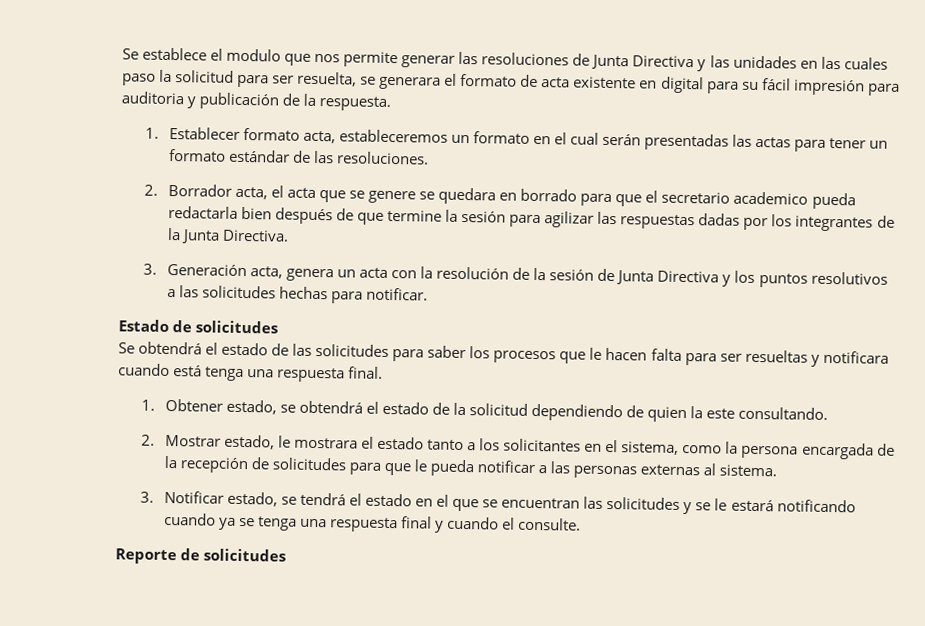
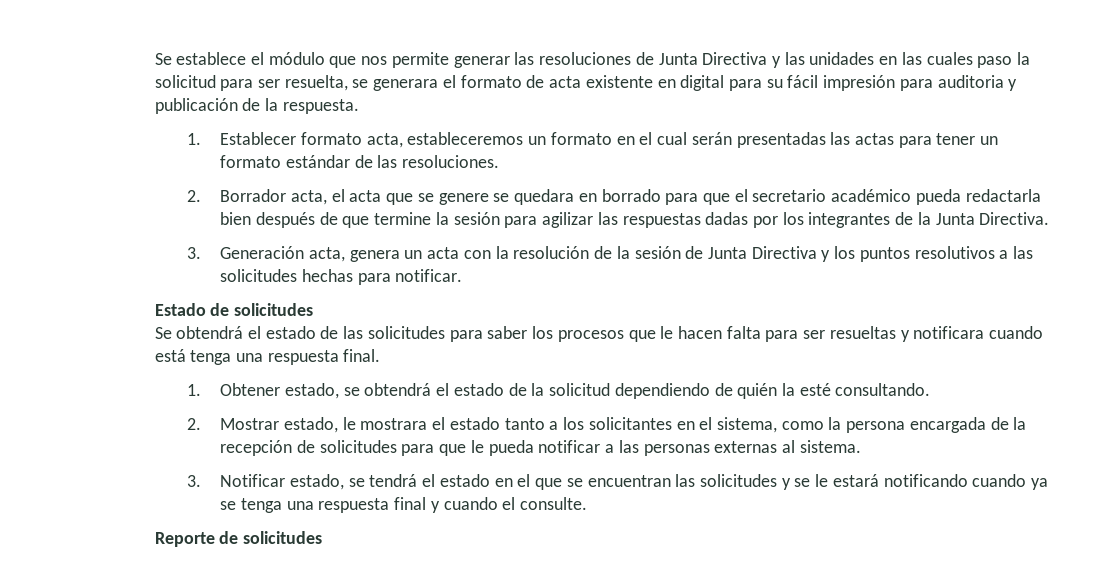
- Se establece el modulo que nos permite generar las resoluciones de Junta Directiva y las unidades en las cuales paso la solicitud para ser resuelta, se generara el formato de acta existente en digital para su fácil impresión para auditoria y publicación de la respuesta.
+ Se establece el módulo que nos permite generar las resoluciones de Junta Directiva y las unidades en las cuales paso la solicitud para ser resuelta, se generara el formato de acta existente en digital para su fácil impresión para auditoria y publicación de la respuesta.
- 2. Borrador acta, el acta que se genere se quedara en borrado para que el secretario academico pueda redactarla bien después de que termine la sesión para agilizar las respuestas dadas por los integrantes de la Junta Directiva.
+ 2. Borrador acta, el acta que se genere se quedara en borrado para que el secretario académico pueda redactarla bien después de que termine la sesión para agilizar las respuestas dadas por los integrantes de la Junta Directiva.
- 1. Obtener estado, se obtendrá el estado de la solicitud dependiendo de quien la este consultando.
+ 1. Obtener estado, se obtendrá el estado de la solicitud dependiendo de quién la esté consultando.

